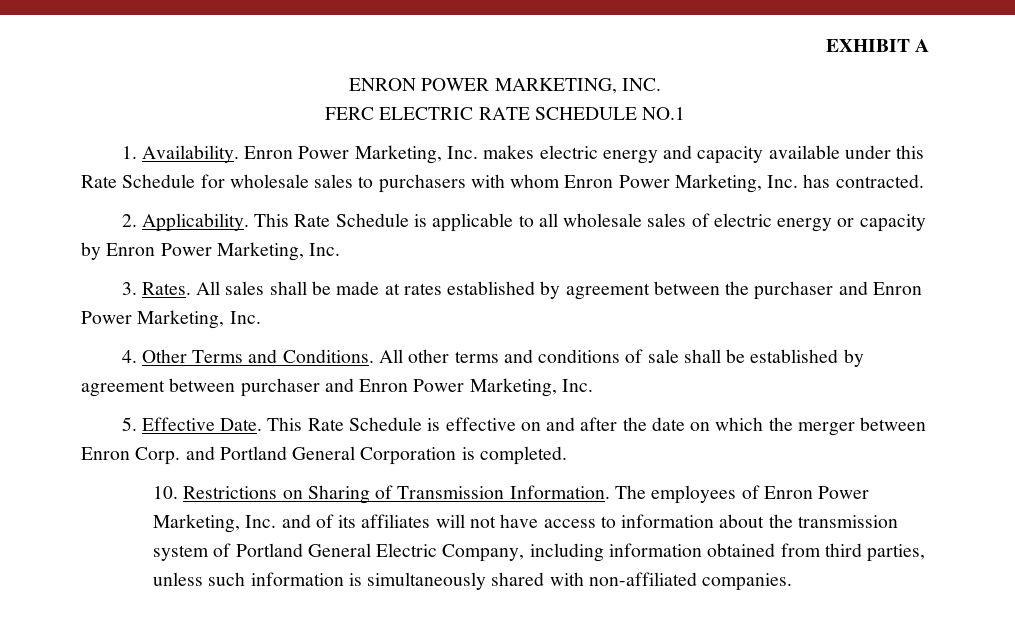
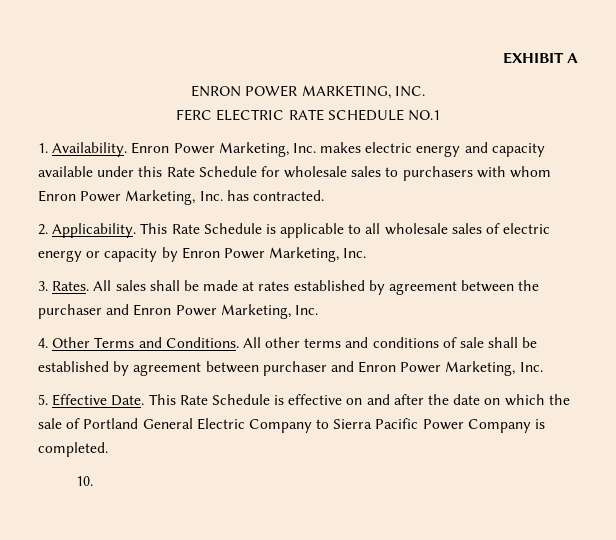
- This Rate Schedule is effective on and after the date on which the merger between Enron Corp. and Portland General Corporation is completed.
- 10. Restrictions on Sharing of Transmission Information. The employees of Enron Power Marketing, Inc. and of its affiliates will not have access to information about the transmission system of Portland General Electric Company, including information obtained from third parties, unless such information is simultaneously shared with non-affiliated companies.
+ This Rate Schedule is effective on and after the date on which the sale of Portland General Electric Company to Sierra Pacific Power Company is completed.
+ 10.

